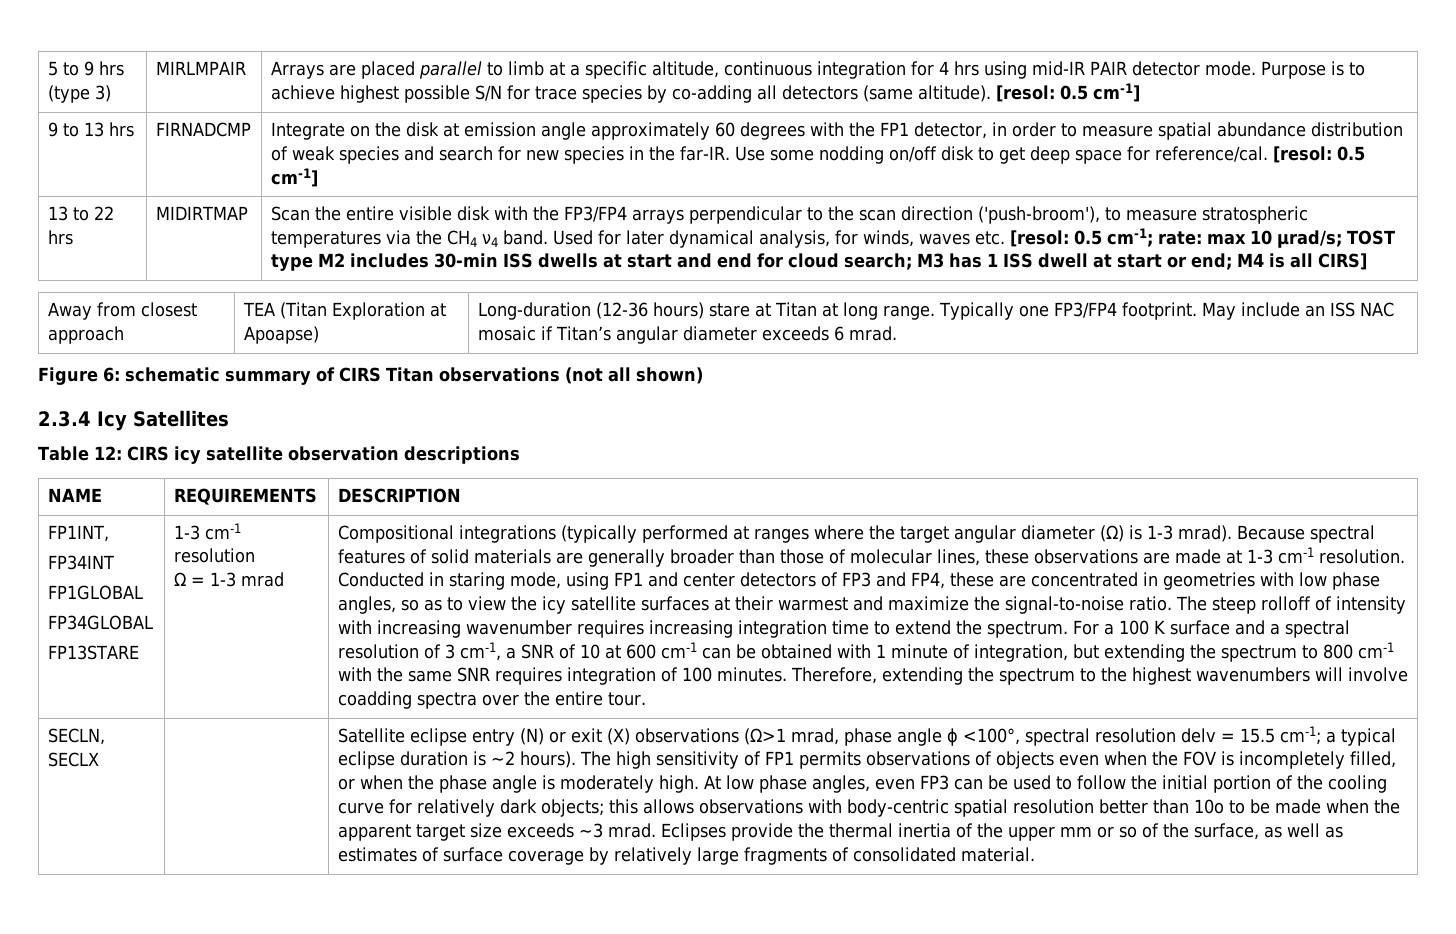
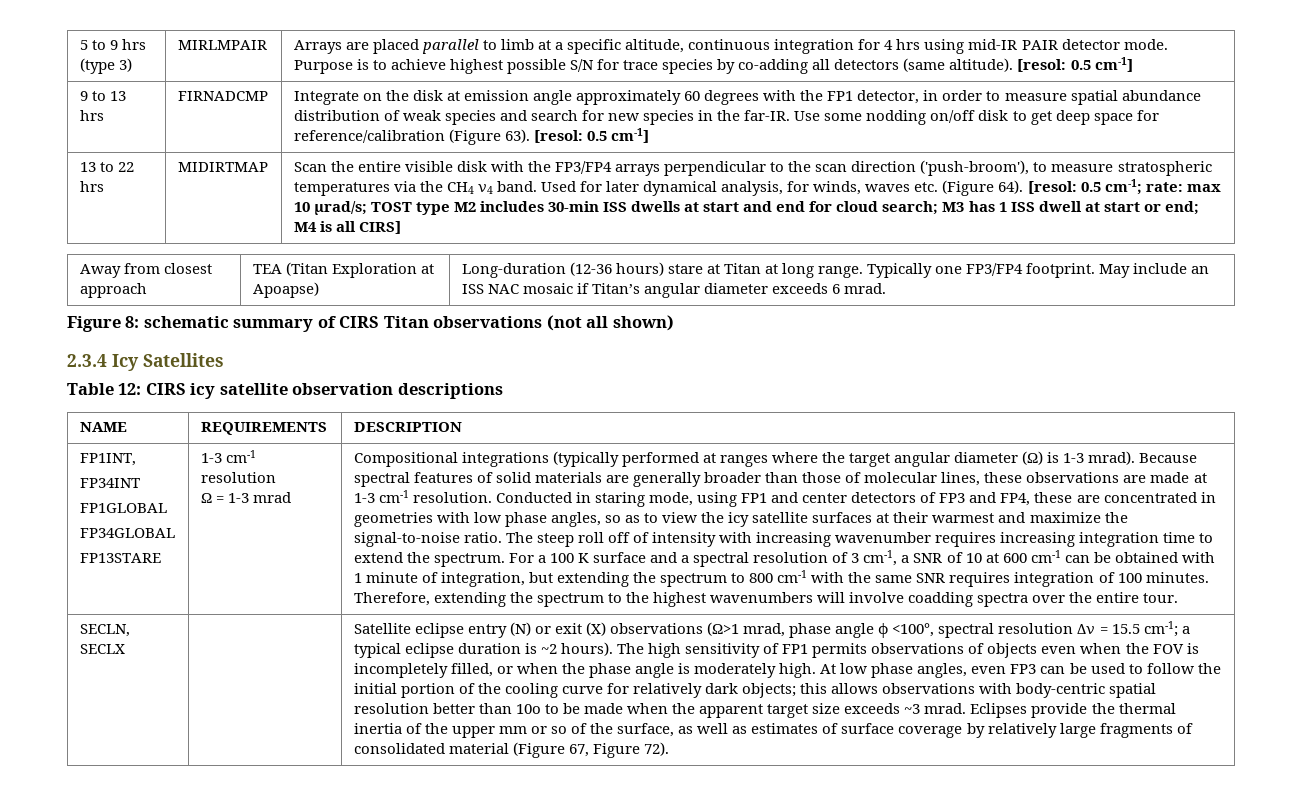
- Use some nodding on/off disk to get deep space for reference/cal.
+ Use some nodding on/off disk to get deep space for reference/calibration (Figure 63).
- Used for later dynamical analysis, for winds, waves etc. [resol: 0.5 cm-1; rate: max 10 μrad/s; TOST type M2 includes 30-min ISS dwells at start and end for cloud search; M3 has 1 ISS dwell at start or end; M4 is all CIRS]
+ Used for later dynamical analysis, for winds, waves etc. (Figure 64). [resol: 0.5 cm-1; rate: max 10 μrad/s; TOST type M2 includes 30-min ISS dwells at start and end for cloud search; M3 has 1 ISS dwell at start or end; M4 is all CIRS]
- Figure 6: schematic summary of CIRS Titan observations (not all shown)
+ Figure 8: schematic summary of CIRS Titan observations (not all shown)
- The steep rolloff of intensity with increasing wavenumber requires increasing integration time to extend the spectrum.
+ The steep roll off of intensity with increasing wavenumber requires increasing integration time to extend the spectrum.
- Satellite eclipse entry (N) or exit (X) observations (Ω>1 mrad, phase angle ϕ <100°, spectral resolution delv = 15.5 cm-1; a typical eclipse duration is ~2 hours).
+ Satellite eclipse entry (N) or exit (X) observations (Ω>1 mrad, phase angle ϕ <100°, spectral resolution Δν = 15.5 cm-1; a typical eclipse duration is ~2 hours).
- Eclipses provide the thermal inertia of the upper mm or so of the surface, as well as estimates of surface coverage by relatively large fragments of consolidated material.
+ Eclipses provide the thermal inertia of the upper mm or so of the surface, as well as estimates of surface coverage by relatively large fragments of consolidated material (Figure 67, Figure 72).

